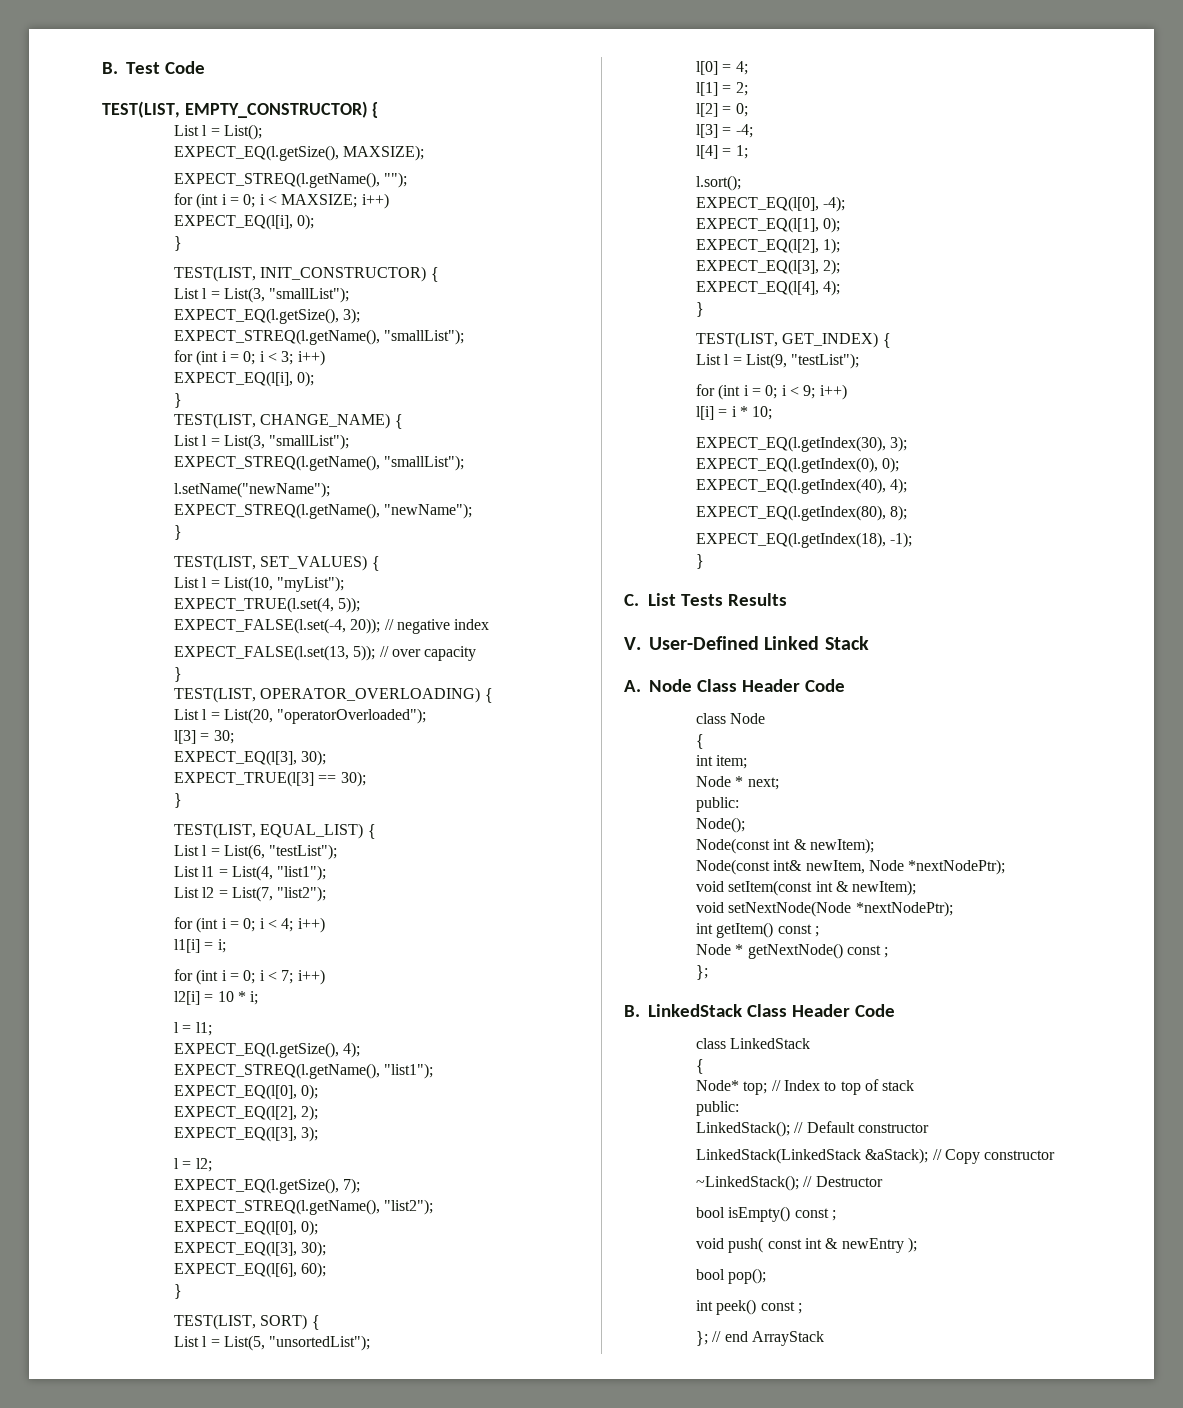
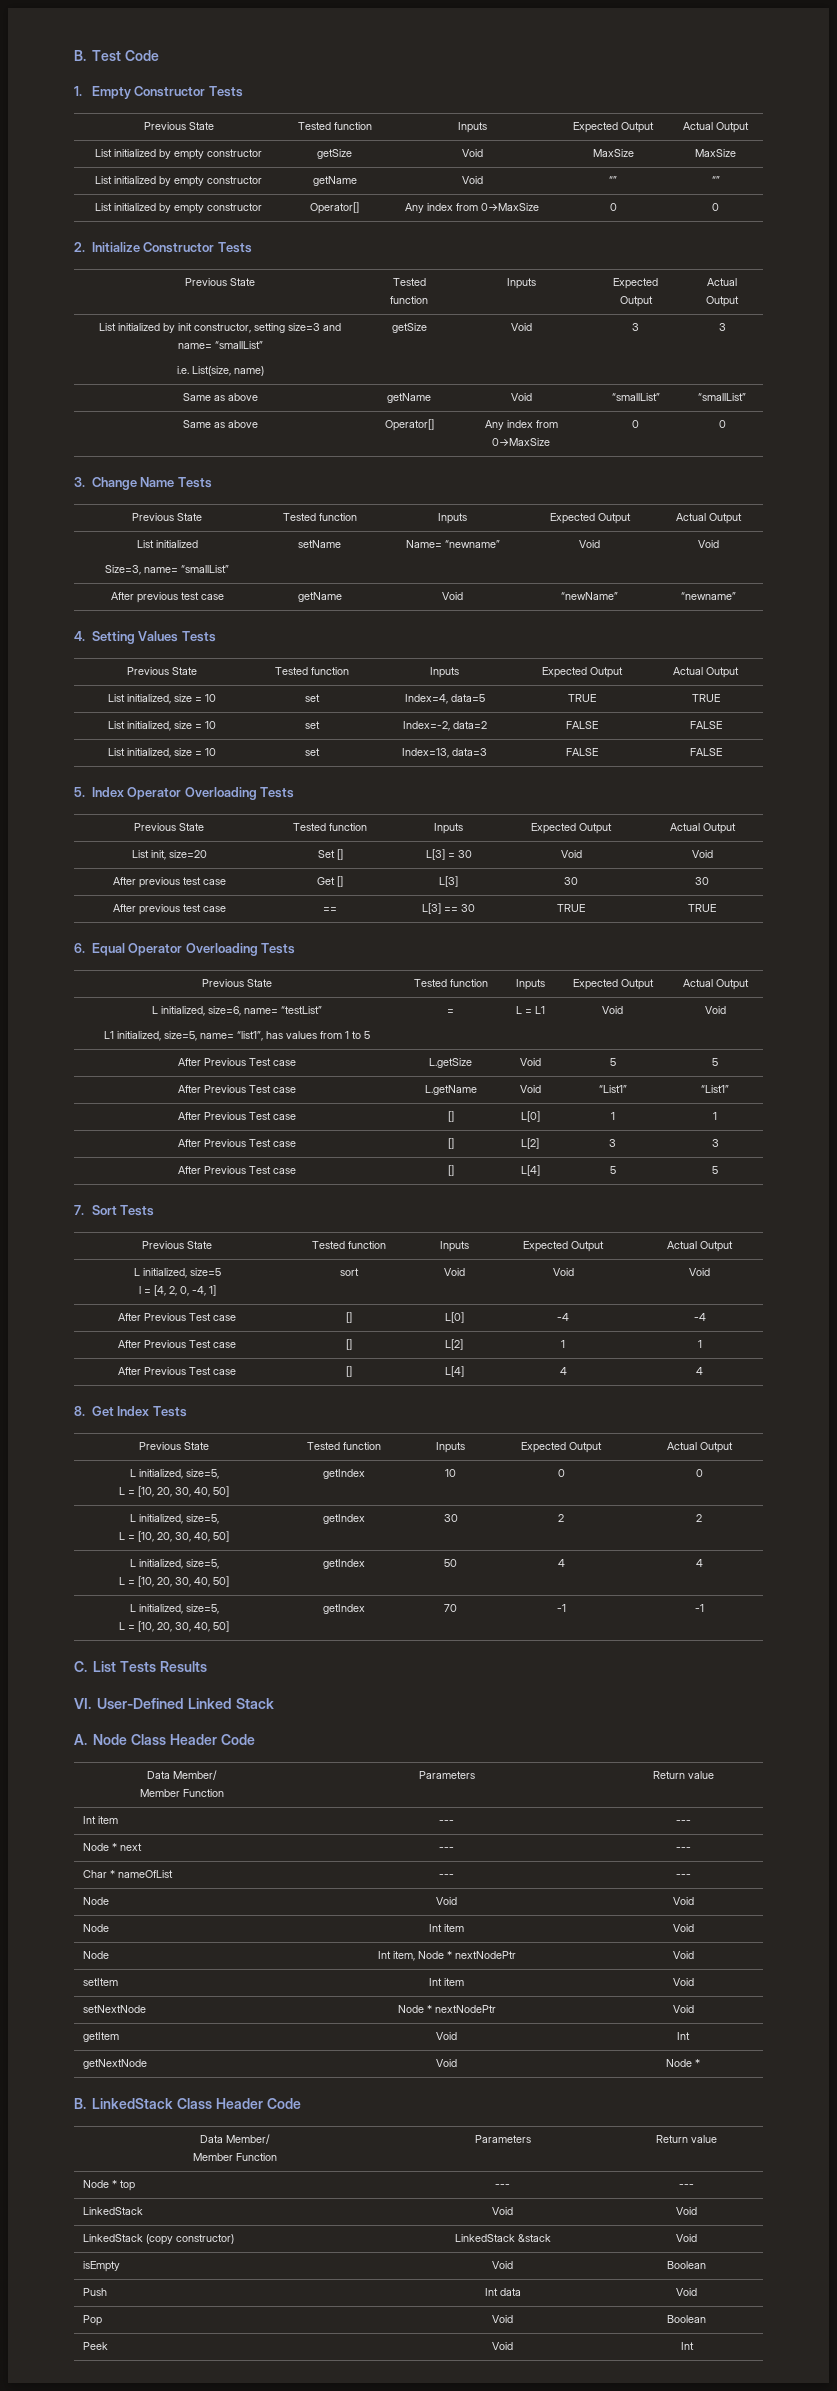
- TEST(LIST, EMPTY_CONSTRUCTOR) {
- List l = List();
- EXPECT_EQ(l.getSize(), MAXSIZE);
- EXPECT_STREQ(l.getName(), "");
- for (int i = 0; i < MAXSIZE; i++)
- EXPECT_EQ(l[i], 0);
- }
- TEST(LIST, INIT_CONSTRUCTOR) {
- List l = List(3, "smallList");
- EXPECT_EQ(l.getSize(), 3);
- EXPECT_STREQ(l.getName(), "smallList");
- for (int i = 0; i < 3; i++)
- EXPECT_EQ(l[i], 0);
- }
- TEST(LIST, CHANGE_NAME) {
- List l = List(3, "smallList");
- EXPECT_STREQ(l.getName(), "smallList");
- l.setName("newName");
- EXPECT_STREQ(l.getName(), "newName");
- }
- TEST(LIST, SET_VALUES) {
- List l = List(10, "myList");
- EXPECT_TRUE(l.set(4, 5));
- EXPECT_FALSE(l.set(-4, 20)); // negative index
- EXPECT_FALSE(l.set(13, 5)); // over capacity
- }
- TEST(LIST, OPERATOR_OVERLOADING) {
- List l = List(20, "operatorOverloaded");
- l[3] = 30;
- EXPECT_EQ(l[3], 30);
- EXPECT_TRUE(l[3] == 30);
- }
- TEST(LIST, EQUAL_LIST) {
- List l = List(6, "testList");
- List l1 = List(4, "list1");
- List l2 = List(7, "list2");
- for (int i = 0; i < 4; i++)
- l1[i] = i;
- for (int i = 0; i < 7; i++)
- l2[i] = 10 * i;
- l = l1;
- EXPECT_EQ(l.getSize(), 4);
- EXPECT_STREQ(l.getName(), "list1");
- EXPECT_EQ(l[0], 0);
- EXPECT_EQ(l[2], 2);
- EXPECT_EQ(l[3], 3);
- l = l2;
- EXPECT_EQ(l.getSize(), 7);
- EXPECT_STREQ(l.getName(), "list2");
- EXPECT_EQ(l[0], 0);
- EXPECT_EQ(l[3], 30);
- EXPECT_EQ(l[6], 60);
- }
- TEST(LIST, SORT) {
- List l = List(5, "unsortedList");
- l[0] = 4;
- l[1] = 2;
- l[2] = 0;
- l[3] = -4;
- l[4] = 1;
- l.sort();
- EXPECT_EQ(l[0], -4);
- EXPECT_EQ(l[1], 0);
- EXPECT_EQ(l[2], 1);
- EXPECT_EQ(l[3], 2);
- EXPECT_EQ(l[4], 4);
- }
- TEST(LIST, GET_INDEX) {
- List l = List(9, "testList");
- for (int i = 0; i < 9; i++)
- l[i] = i * 10;
- EXPECT_EQ(l.getIndex(30), 3);
- EXPECT_EQ(l.getIndex(0), 0);
- EXPECT_EQ(l.getIndex(40), 4);
- EXPECT_EQ(l.getIndex(80), 8);
- EXPECT_EQ(l.getIndex(18), -1);
- }
+ 1. Empty Constructor Tests
+ Previous State | Tested function | Inputs | Expected Output | Actual Output
+ List initialized by empty constructor | getSize | Void | MaxSize | MaxSize
+ List initialized by empty constructor | getName | Void | “” | “”
+ List initialized by empty constructor | Operator[] | Any index from 0→MaxSize | 0 | 0
+ 2. Initialize Constructor Tests
+ Previous State | Tested function | Inputs | Expected Output | Actual Output
+ List initialized by init constructor, setting size=3 and name= “smallList”
+ i.e. List(size, name) | getSize | Void | 3 | 3
+ Same as above | getName | Void | “smallList” | “smallList”
+ Same as above | Operator[] | Any index from 0→MaxSize | 0 | 0
+ 3. Change Name Tests
+ Previous State | Tested function | Inputs | Expected Output | Actual Output
+ List initialized
+ Size=3, name= “smallList” | setName | Name= “newname” | Void | Void
+ After previous test case | getName | Void | “newName” | “newname”
+ 4. Setting Values Tests
+ Previous State | Tested function | Inputs | Expected Output | Actual Output
+ List initialized, size = 10 | set | Index=4, data=5 | TRUE | TRUE
+ List initialized, size = 10 | set | Index=-2, data=2 | FALSE | FALSE
+ List initialized, size = 10 | set | Index=13, data=3 | FALSE | FALSE
+ 5. Index Operator Overloading Tests
+ Previous State | Tested function | Inputs | Expected Output | Actual Output
+ List init, size=20 | Set [] | L[3] = 30 | Void | Void
+ After previous test case | Get [] | L[3] | 30 | 30
+ After previous test case | == | L[3] == 30 | TRUE | TRUE
+ 6. Equal Operator Overloading Tests
+ Previous State | Tested function | Inputs | Expected Output | Actual Output
+ L initialized, size=6, name= “testList”
+ L1 initialized, size=5, name= “list1”, has values from 1 to 5 | = | L = L1 | Void | Void
+ After Previous Test case | L.getSize | Void | 5 | 5
+ After Previous Test case | L.getName | Void | “List1” | “List1”
+ After Previous Test case | [] | L[0] | 1 | 1
+ After Previous Test case | [] | L[2] | 3 | 3
+ After Previous Test case | [] | L[4] | 5 | 5
+ 7. Sort Tests
+ Previous State | Tested function | Inputs | Expected Output | Actual Output
+ L initialized, size=5
+ l = [4, 2, 0, -4, 1] | sort | Void | Void | Void
+ After Previous Test case | [] | L[0] | -4 | -4
+ After Previous Test case | [] | L[2] | 1 | 1
+ After Previous Test case | [] | L[4] | 4 | 4
+ 8. Get Index Tests
+ Previous State | Tested function | Inputs | Expected Output | Actual Output
+ L initialized, size=5,
+ L = [10, 20, 30, 40, 50] | getIndex | 10 | 0 | 0
+ L initialized, size=5,
+ L = [10, 20, 30, 40, 50] | getIndex | 30 | 2 | 2
+ L initialized, size=5,
+ L = [10, 20, 30, 40, 50] | getIndex | 50 | 4 | 4
+ L initialized, size=5,
+ L = [10, 20, 30, 40, 50] | getIndex | 70 | -1 | -1
- V. User-Defined Linked Stack
+ VI. User-Defined Linked Stack
  A. Node Class Header Code
- class Node
- {
- int item;
- Node * next;
- public:
- Node();
- Node(const int & newItem);
- Node(const int& newItem, Node *nextNodePtr);
- void setItem(const int & newItem);
- void setNextNode(Node *nextNodePtr);
- int getItem() const ;
- Node * getNextNode() const ;
- };
+ Data Member/
+ Member Function | Parameters | Return value
+ Int item | --- | ---
+ Node * next | --- | ---
+ Char * nameOfList | --- | ---
+ Node | Void | Void
+ Node | Int item | Void
+ Node | Int item, Node * nextNodePtr | Void
+ setItem | Int item | Void
+ setNextNode | Node * nextNodePtr | Void
+ getItem | Void | Int
+ getNextNode | Void | Node *
  B. LinkedStack Class Header Code
- class LinkedStack
- {
- Node* top; // Index to top of stack
- public:
- LinkedStack(); // Default constructor
- LinkedStack(LinkedStack &aStack); // Copy constructor
- ~LinkedStack(); // Destructor
- bool isEmpty() const ;
- void push( const int & newEntry );
- bool pop();
- int peek() const ;
- }; // end ArrayStack
+ Data Member/
+ Member Function | Parameters | Return value
+ Node * top | --- | ---
+ LinkedStack | Void | Void
+ LinkedStack (copy constructor) | LinkedStack &stack | Void
+ isEmpty | Void | Boolean
+ Push | Int data | Void
+ Pop | Void | Boolean
+ Peek | Void | Int

